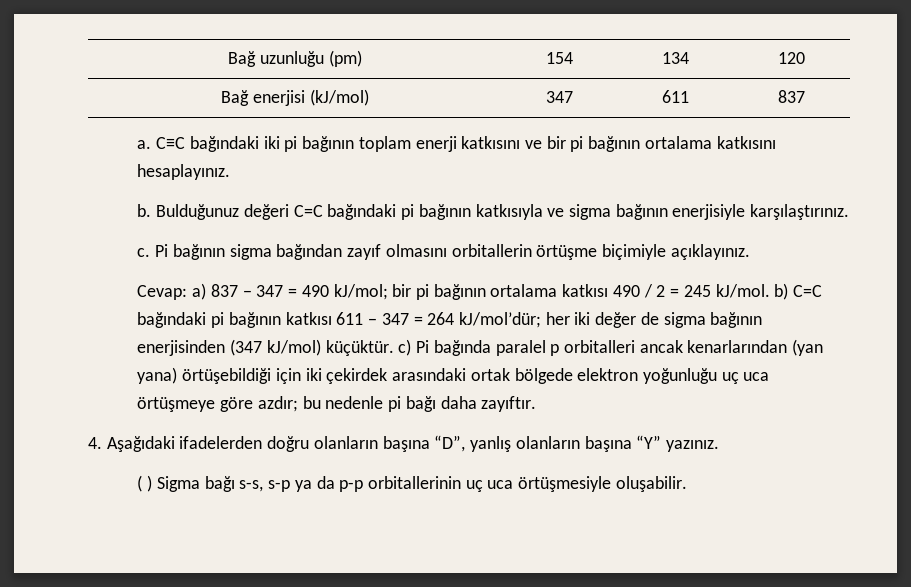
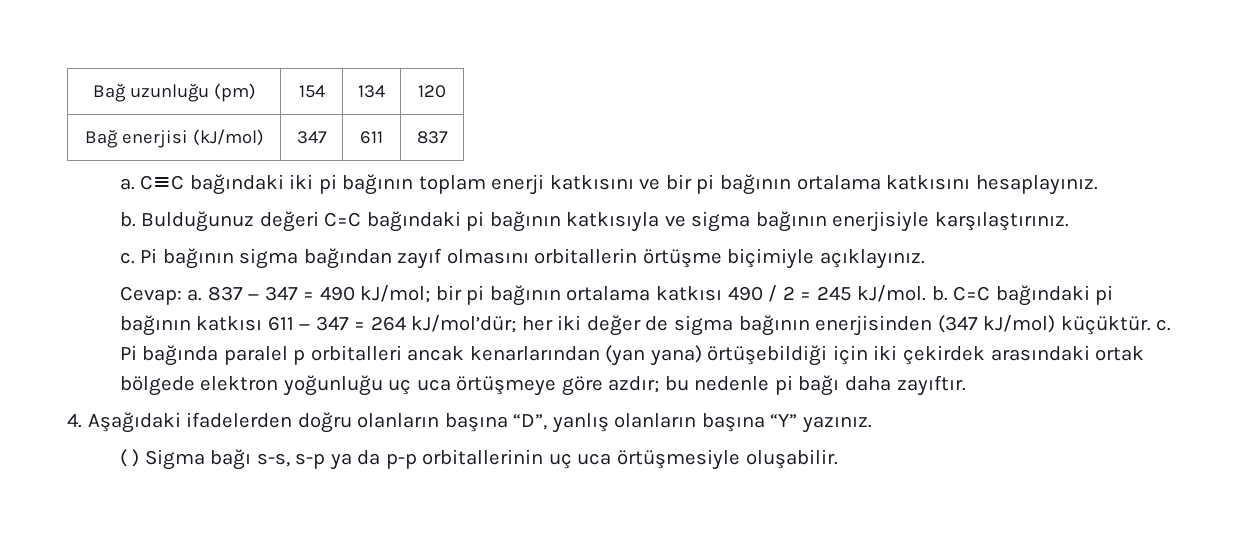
- a) 837 − 347 = 490 kJ/mol;
+ a. 837 − 347 = 490 kJ/mol;
- bir pi bağının ortalama katkısı 490 / 2 = 245 kJ/mol. b) C=C bağındaki pi bağının katkısı 611 − 347 = 264 kJ/mol’dür;
+ bir pi bağının ortalama katkısı 490 / 2 = 245 kJ/mol. b. C=C bağındaki pi bağının katkısı 611 − 347 = 264 kJ/mol’dür;
- her iki değer de sigma bağının enerjisinden (347 kJ/mol) küçüktür. c) Pi bağında paralel p orbitalleri ancak kenarlarından (yan yana) örtüşebildiği için iki çekirdek arasındaki ortak bölgede elektron yoğunluğu uç uca örtüşmeye göre azdır;
+ her iki değer de sigma bağının enerjisinden (347 kJ/mol) küçüktür. c. Pi bağında paralel p orbitalleri ancak kenarlarından (yan yana) örtüşebildiği için iki çekirdek arasındaki ortak bölgede elektron yoğunluğu uç uca örtüşmeye göre azdır;

